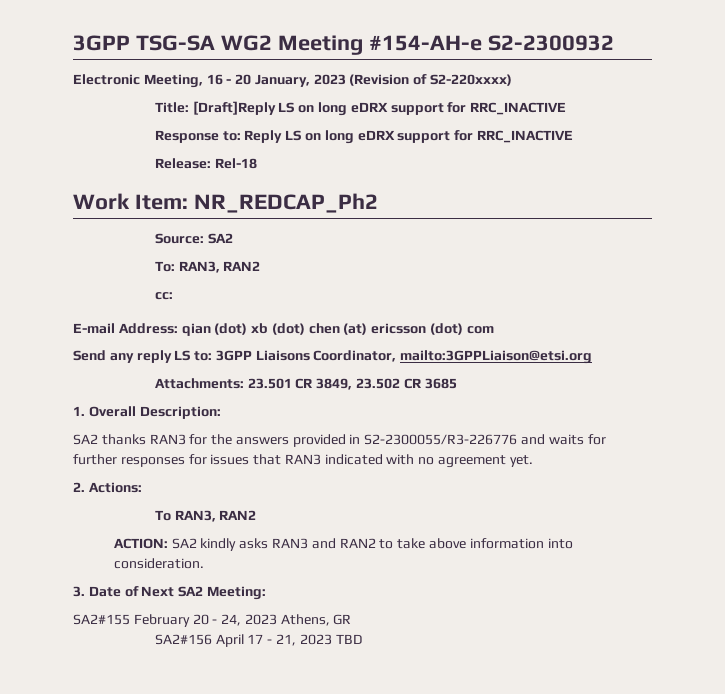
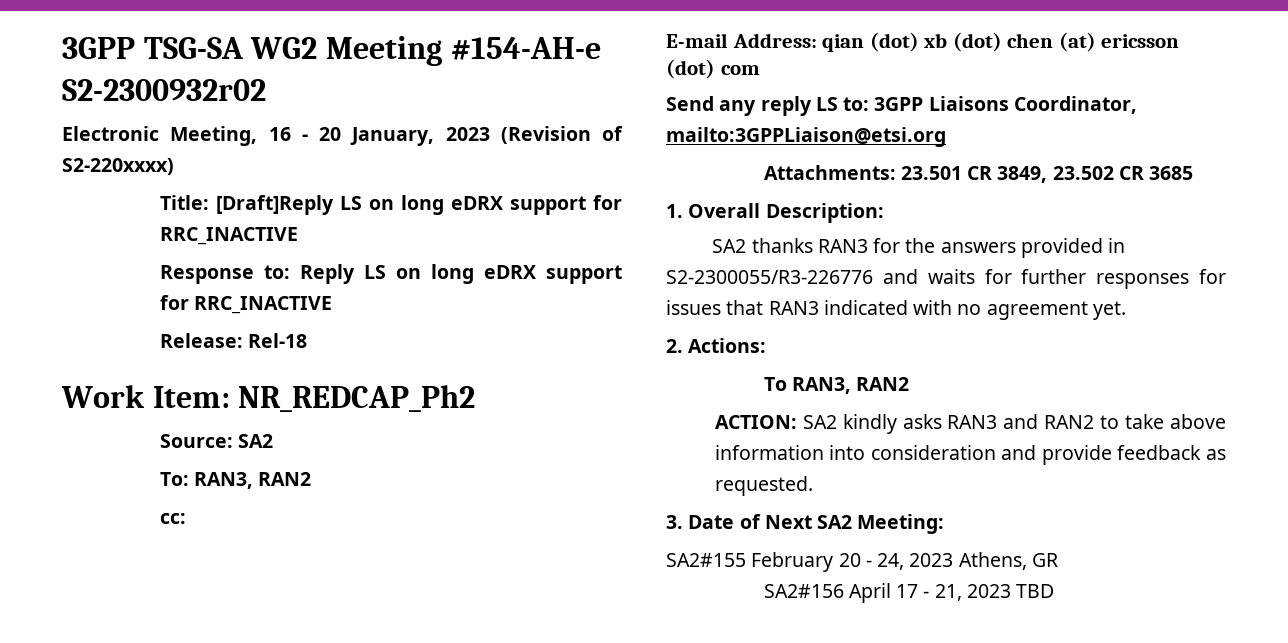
- 3GPP TSG-SA WG2 Meeting #154-AH-e S2-2300932
+ 3GPP TSG-SA WG2 Meeting #154-AH-e S2-2300932r02
- ACTION: SA2 kindly asks RAN3 and RAN2 to take above information into consideration.
+ ACTION: SA2 kindly asks RAN3 and RAN2 to take above information into consideration and provide feedback as requested.

